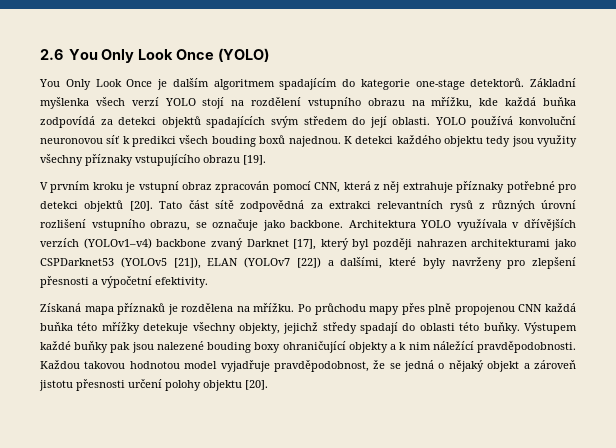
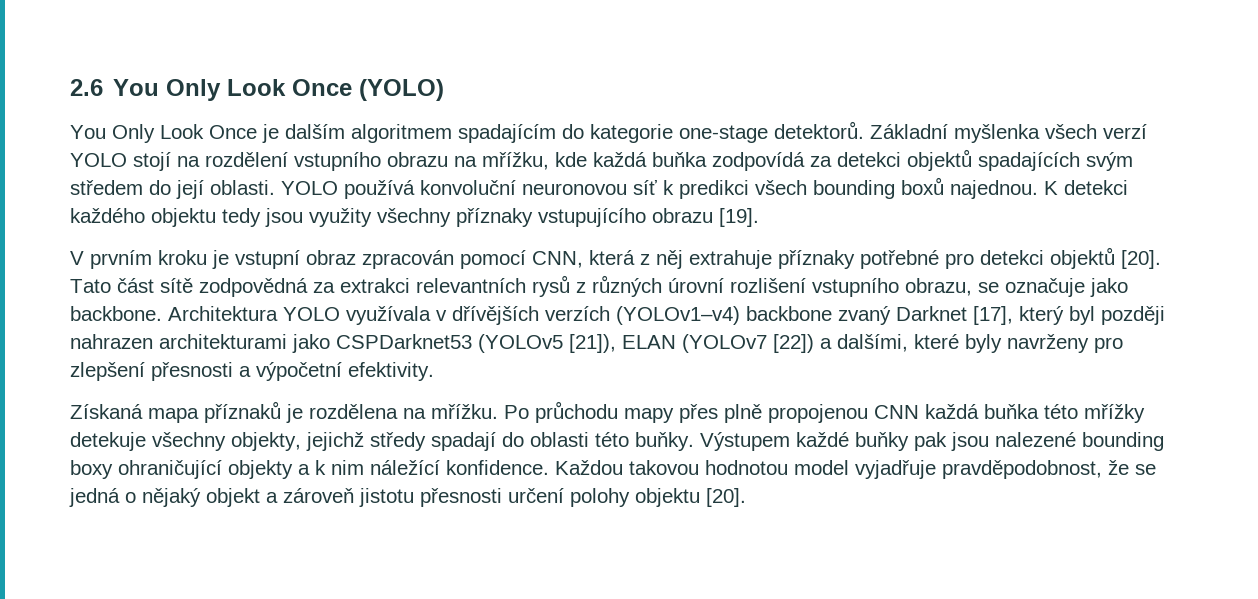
- YOLO používá konvoluční neuronovou síť k predikci všech bouding boxů najednou.
+ YOLO používá konvoluční neuronovou síť k predikci všech bounding boxů najednou.
- Výstupem každé buňky pak jsou nalezené bouding boxy ohraničující objekty a k nim náležící pravděpodobnosti.
+ Výstupem každé buňky pak jsou nalezené bounding boxy ohraničující objekty a k nim náležící konfidence.

